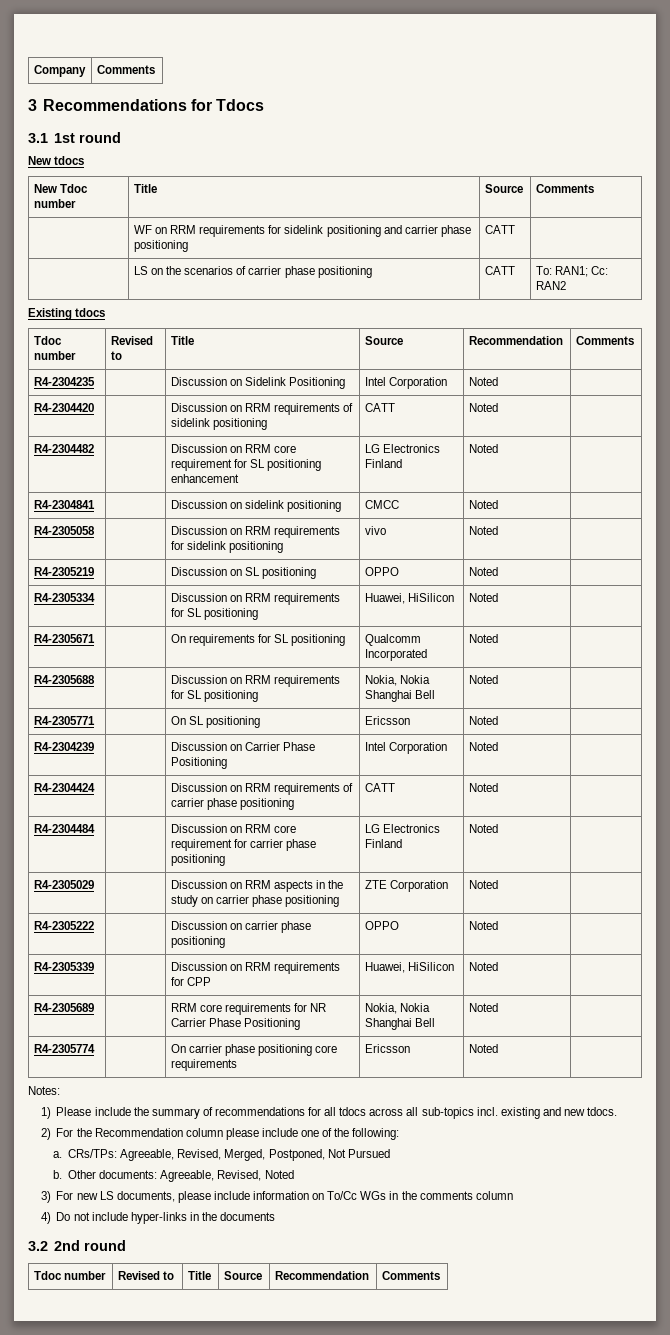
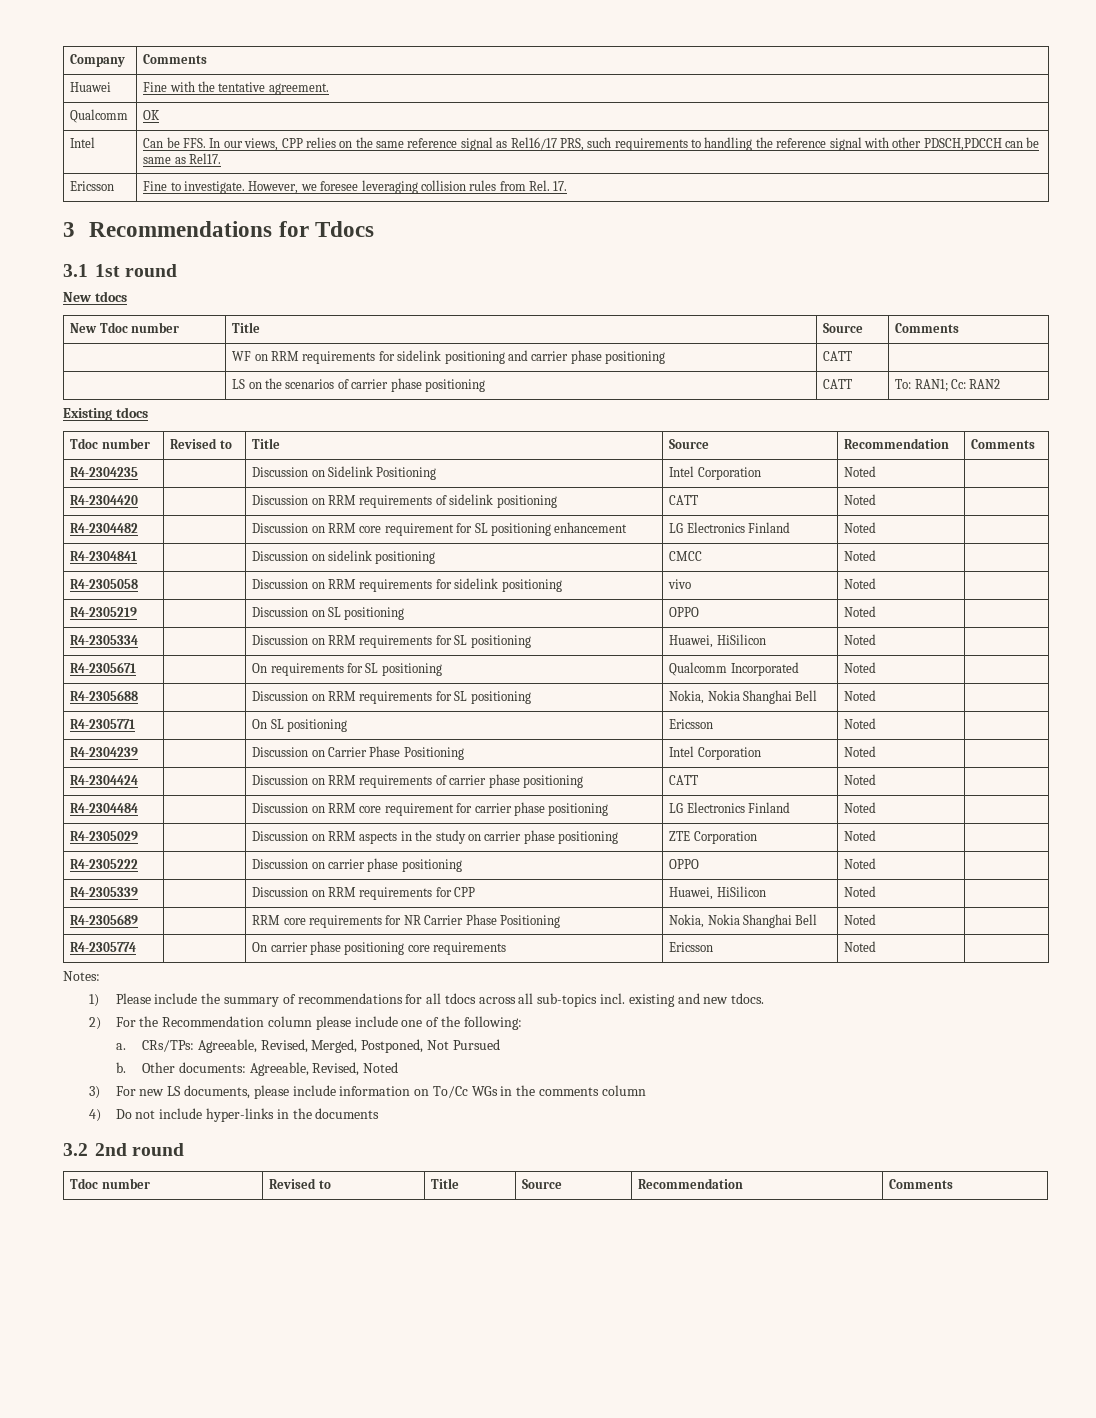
+ Huawei | Fine with the tentative agreement.
+ Qualcomm | OK
+ Intel | Can be FFS. In our views, CPP relies on the same reference signal as Rel16/17 PRS, such requirements to handling the reference signal with other PDSCH,PDCCH can be same as Rel17.
+ Ericsson | Fine to investigate. However, we foresee leveraging collision rules from Rel. 17.

